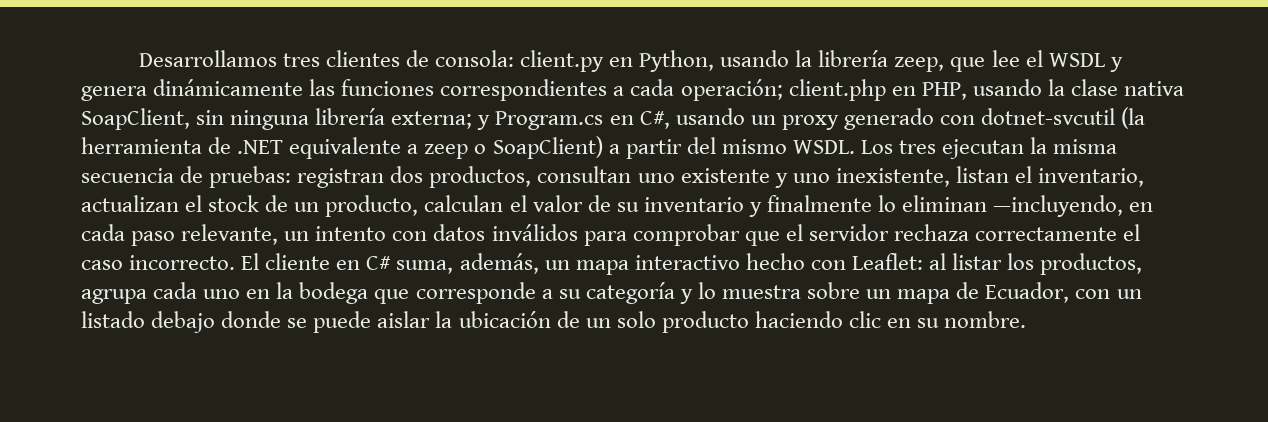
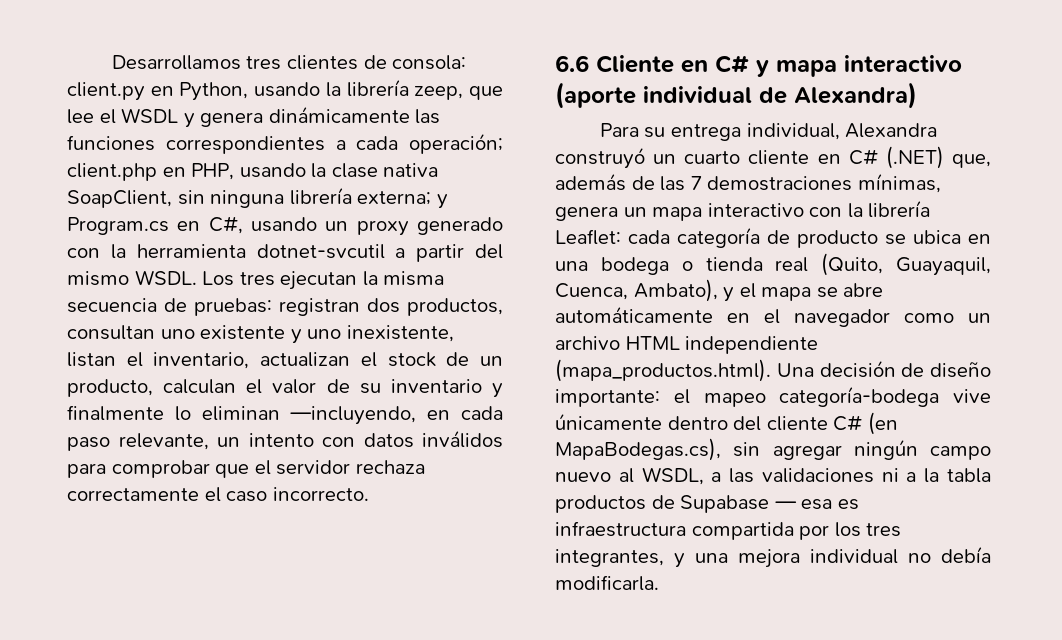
- Desarrollamos tres clientes de consola: client.py en Python, usando la librería zeep, que lee el WSDL y genera dinámicamente las funciones correspondientes a cada operación; client.php en PHP, usando la clase nativa SoapClient, sin ninguna librería externa; y Program.cs en C#, usando un proxy generado con dotnet-svcutil (la herramienta de .NET equivalente a zeep o SoapClient) a partir del mismo WSDL.
+ Desarrollamos tres clientes de consola: client.py en Python, usando la librería zeep, que lee el WSDL y genera dinámicamente las funciones correspondientes a cada operación; client.php en PHP, usando la clase nativa SoapClient, sin ninguna librería externa; y Program.cs en C#, usando un proxy generado con la herramienta dotnet-svcutil a partir del mismo WSDL.
- Los tres ejecutan la misma secuencia de pruebas: registran dos productos, consultan uno existente y uno inexistente, listan el inventario, actualizan el stock de un producto, calculan el valor de su inventario y finalmente lo eliminan —incluyendo, en cada paso relevante, un intento con datos inválidos para comprobar que el servidor rechaza correctamente el caso incorrecto. El cliente en C# suma, además, un mapa interactivo hecho con Leaflet: al listar los productos, agrupa cada uno en la bodega que corresponde a su categoría y lo muestra sobre un mapa de Ecuador, con un listado debajo donde se puede aislar la ubicación de un solo producto haciendo clic en su nombre.
+ Los tres ejecutan la misma secuencia de pruebas: registran dos productos, consultan uno existente y uno inexistente, listan el inventario, actualizan el stock de un producto, calculan el valor de su inventario y finalmente lo eliminan —incluyendo, en cada paso relevante, un intento con datos inválidos para comprobar que el servidor rechaza correctamente el caso incorrecto.
+ 6.6 Cliente en C# y mapa interactivo (aporte individual de Alexandra)
+ Para su entrega individual, Alexandra construyó un cuarto cliente en C# (.NET) que, además de las 7 demostraciones mínimas, genera un mapa interactivo con la librería Leaflet: cada categoría de producto se ubica en una bodega o tienda real (Quito, Guayaquil, Cuenca, Ambato), y el mapa se abre automáticamente en el navegador como un archivo HTML independiente (mapa_productos.html). Una decisión de diseño importante: el mapeo categoría-bodega vive únicamente dentro del cliente C# (en MapaBodegas.cs), sin agregar ningún campo nuevo al WSDL, a las validaciones ni a la tabla productos de Supabase — esa es infraestructura compartida por los tres integrantes, y una mejora individual no debía modificarla.

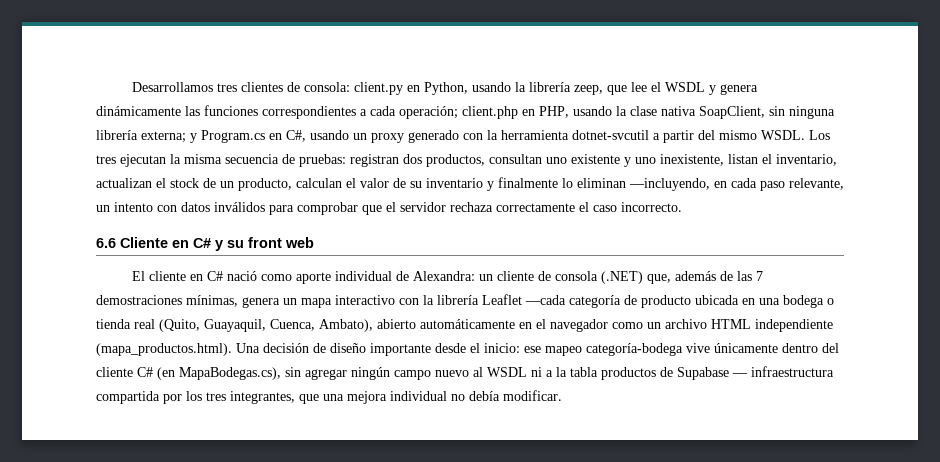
- 6.6 Cliente en C# y mapa interactivo (aporte individual de Alexandra)
- Para su entrega individual, Alexandra construyó un cuarto cliente en C# (.NET) que, además de las 7 demostraciones mínimas, genera un mapa interactivo con la librería Leaflet: cada categoría de producto se ubica en una bodega o tienda real (Quito, Guayaquil, Cuenca, Ambato), y el mapa se abre automáticamente en el navegador como un archivo HTML independiente (mapa_productos.html). Una decisión de diseño importante: el mapeo categoría-bodega vive únicamente dentro del cliente C# (en MapaBodegas.cs), sin agregar ningún campo nuevo al WSDL, a las validaciones ni a la tabla productos de Supabase — esa es infraestructura compartida por los tres integrantes, y una mejora individual no debía modificarla.
+ 6.6 Cliente en C# y su front web
+ El cliente en C# nació como aporte individual de Alexandra: un cliente de consola (.NET) que, además de las 7 demostraciones mínimas, genera un mapa interactivo con la librería Leaflet —cada categoría de producto ubicada en una bodega o tienda real (Quito, Guayaquil, Cuenca, Ambato), abierto automáticamente en el navegador como un archivo HTML independiente (mapa_productos.html). Una decisión de diseño importante desde el inicio: ese mapeo categoría-bodega vive únicamente dentro del cliente C# (en MapaBodegas.cs), sin agregar ningún campo nuevo al WSDL ni a la tabla productos de Supabase — infraestructura compartida por los tres integrantes, que una mejora individual no debía modificar.

